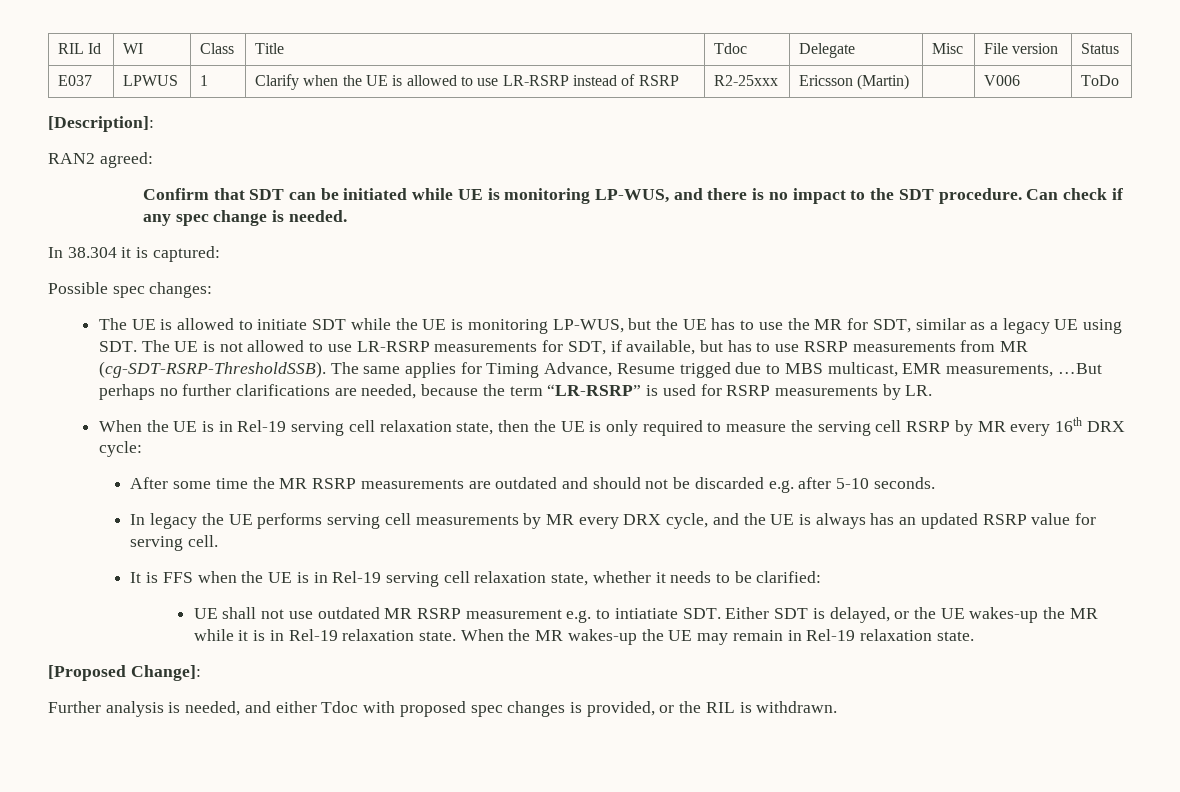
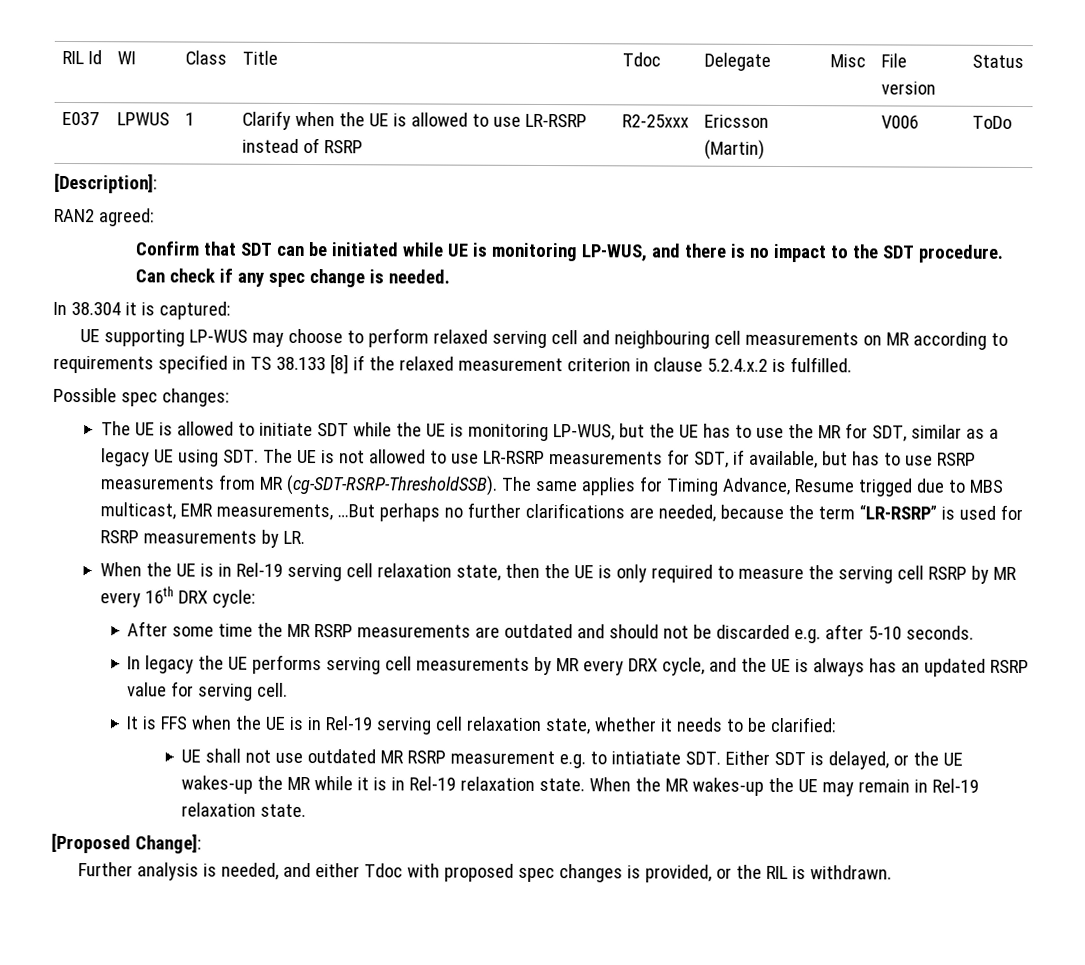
+ UE supporting LP-WUS may choose to perform relaxed serving cell and neighbouring cell measurements on MR according to requirements specified in TS 38.133 [8] if the relaxed measurement criterion in clause 5.2.4.x.2 is fulfilled.

